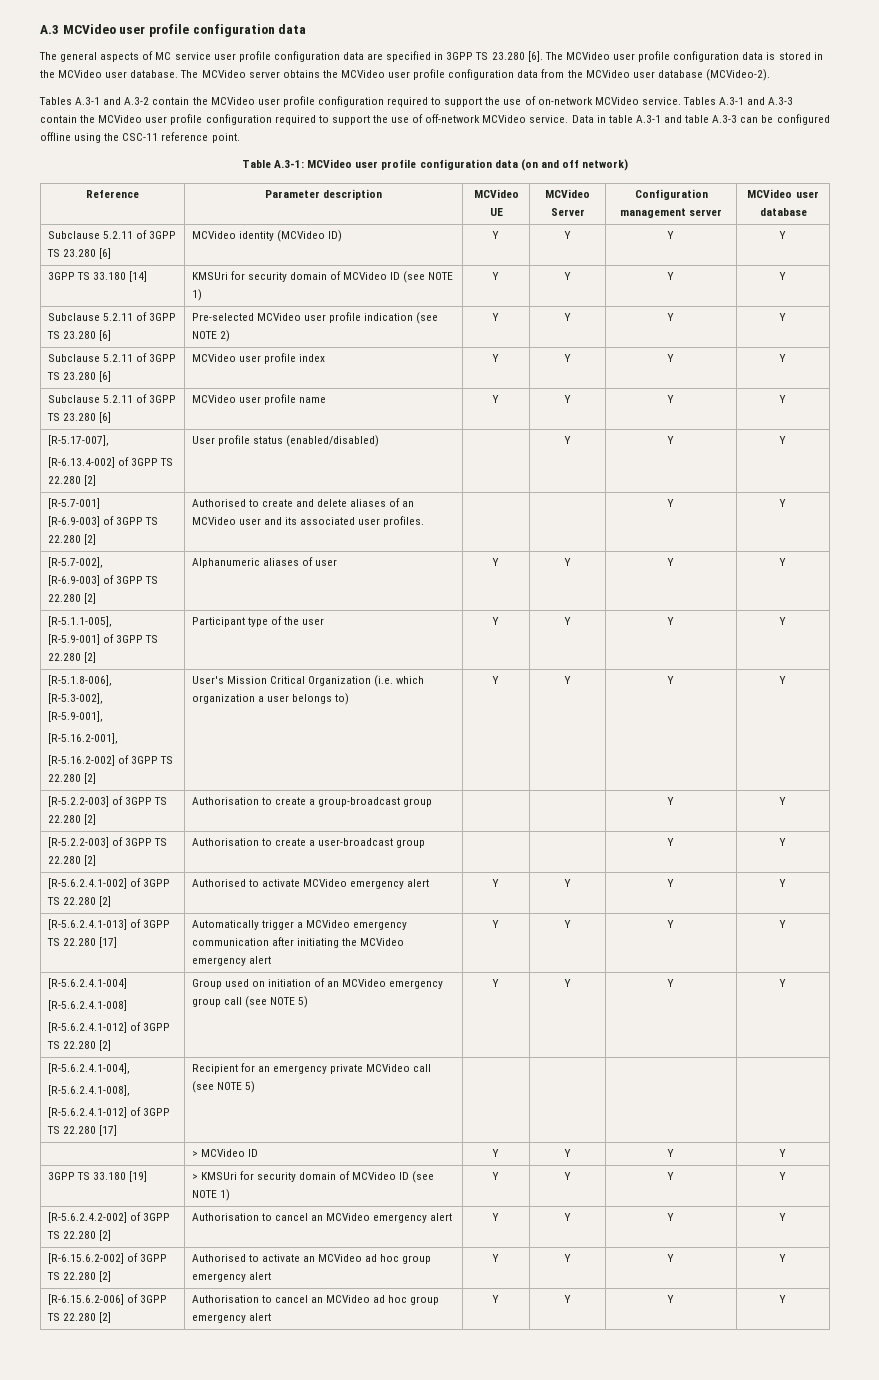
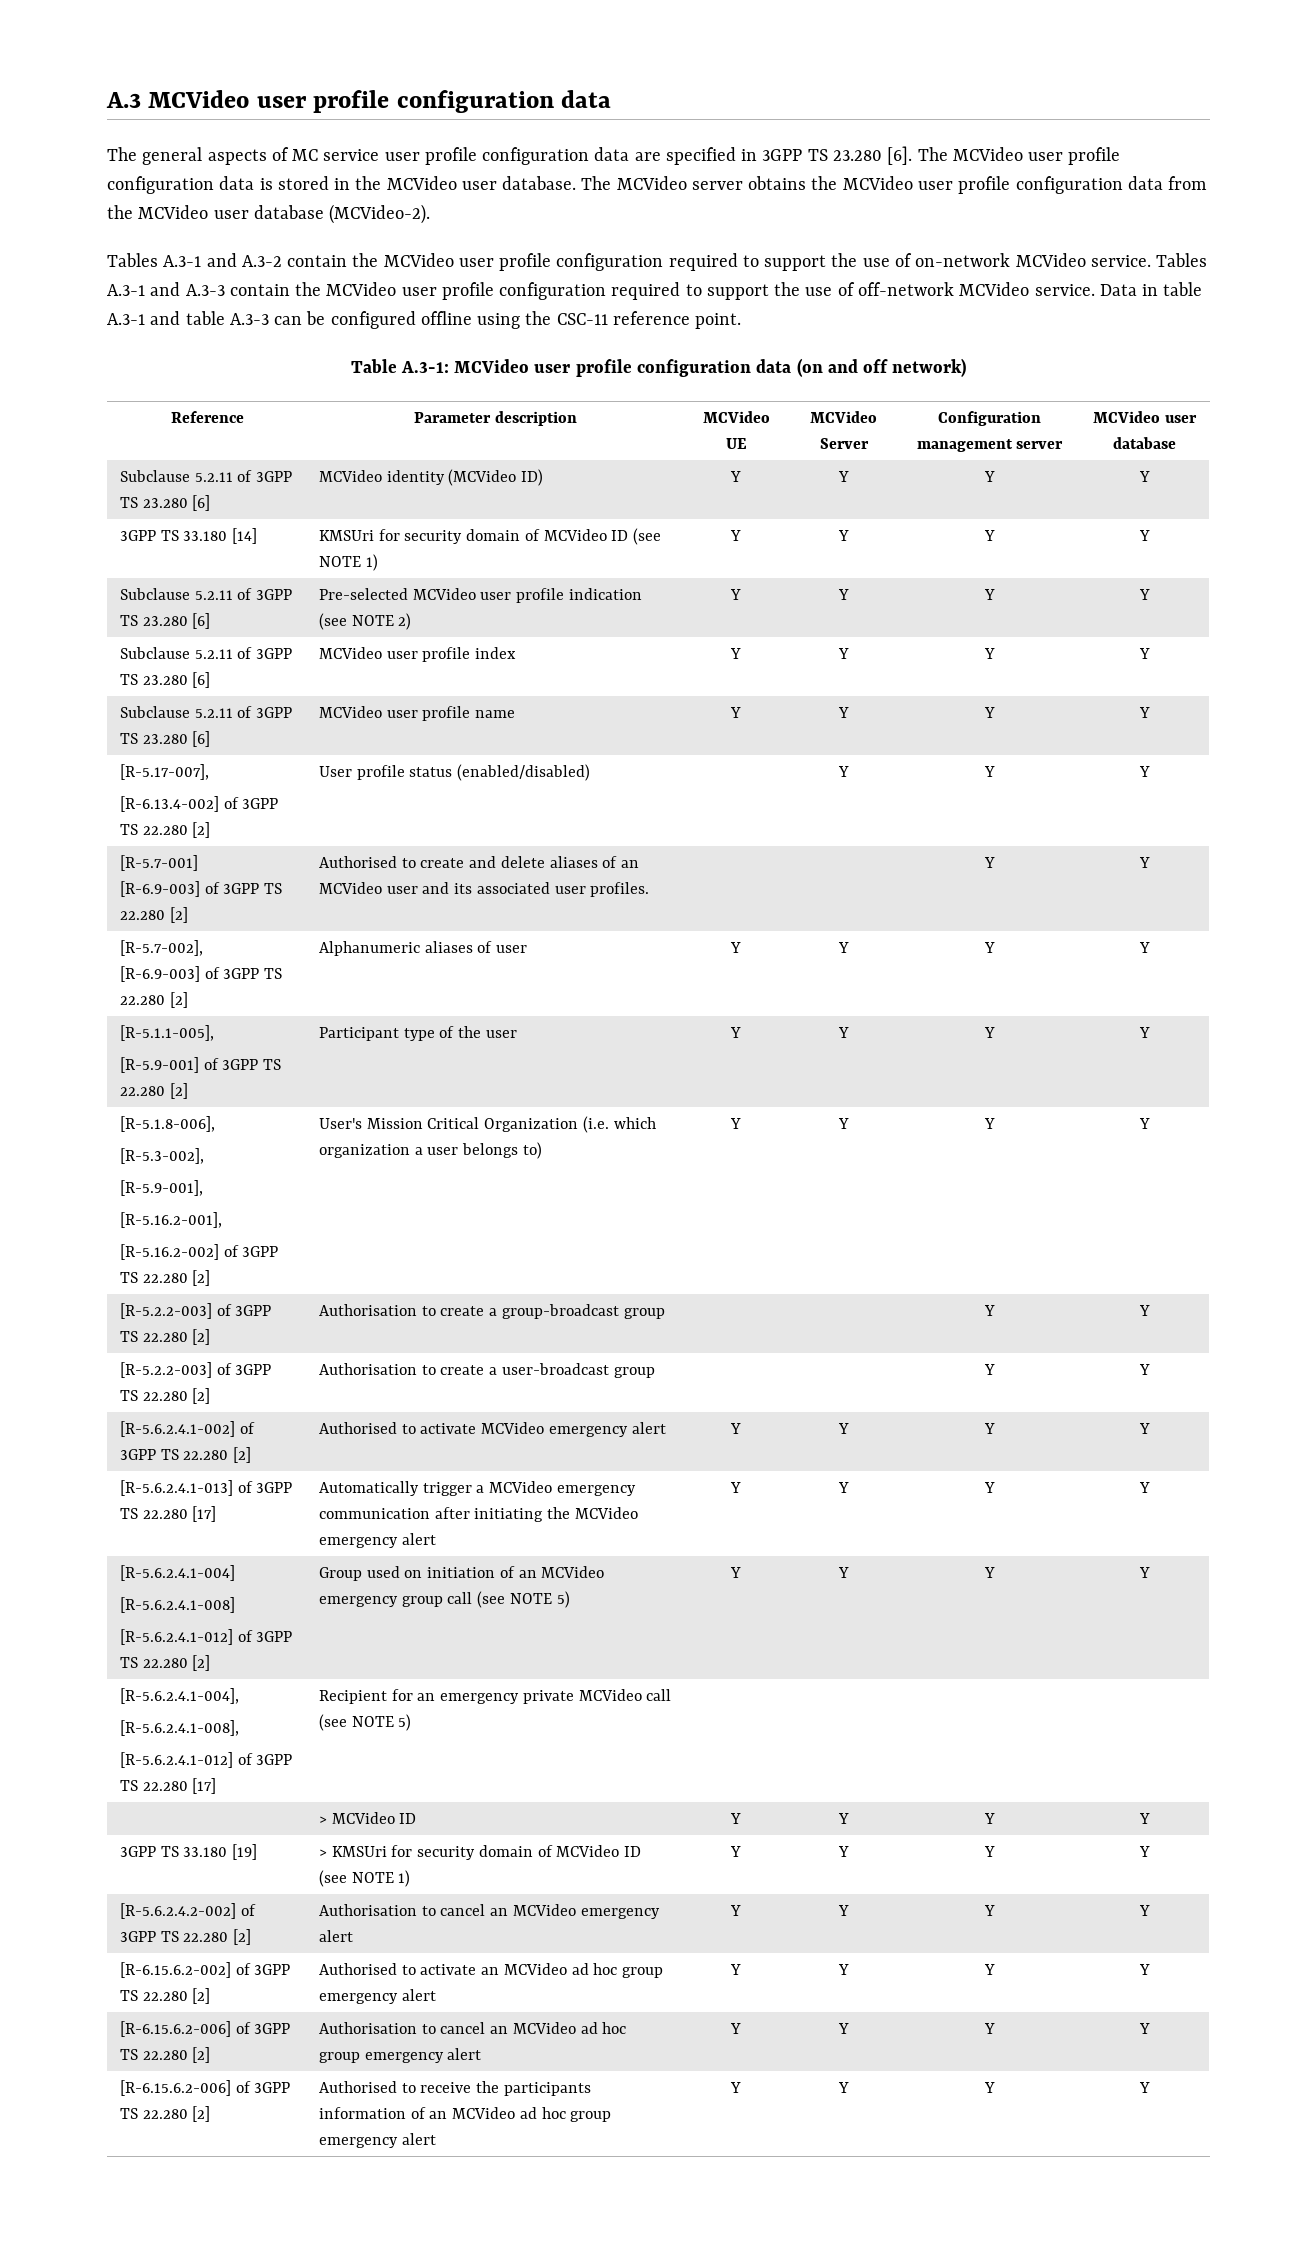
+ [R-6.15.6.2-006] of 3GPP TS 22.280 [2] | Authorised to receive the participants information of an MCVideo ad hoc group emergency alert | Y | Y | Y | Y

